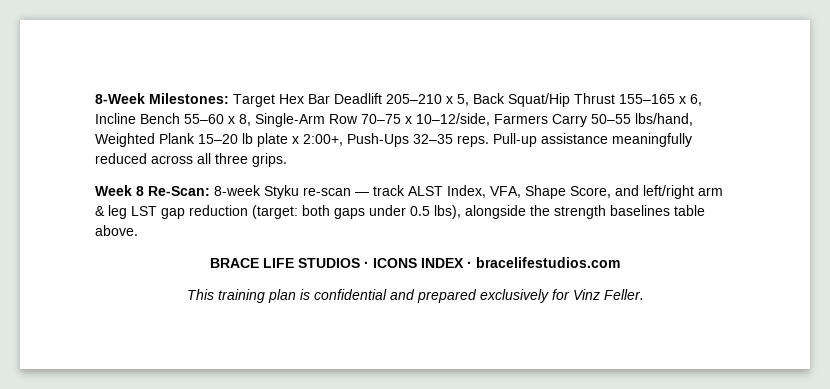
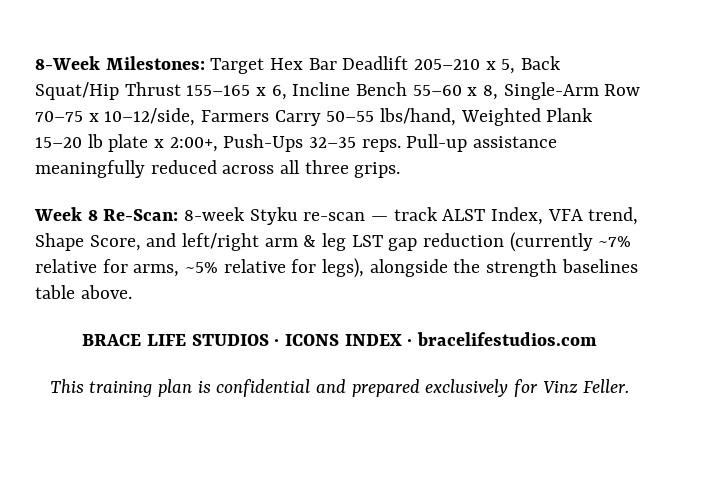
- Week 8 Re-Scan: 8-week Styku re-scan — track ALST Index, VFA, Shape Score, and left/right arm & leg LST gap reduction (target: both gaps under 0.5 lbs), alongside the strength baselines table above.
+ Week 8 Re-Scan: 8-week Styku re-scan — track ALST Index, VFA trend, Shape Score, and left/right arm & leg LST gap reduction (currently ~7% relative for arms, ~5% relative for legs), alongside the strength baselines table above.

